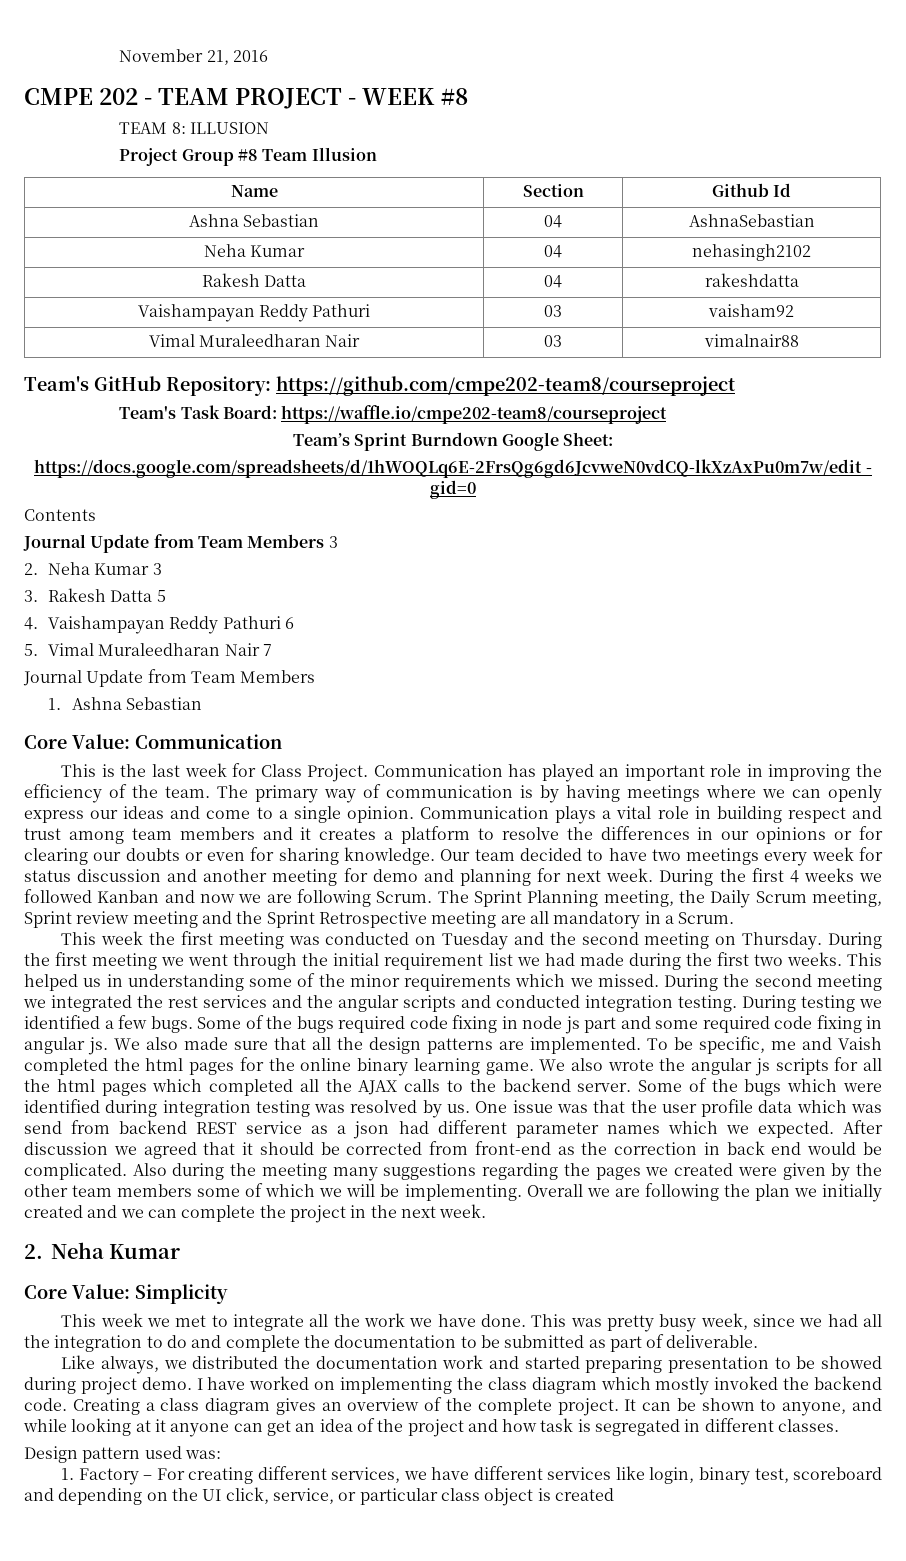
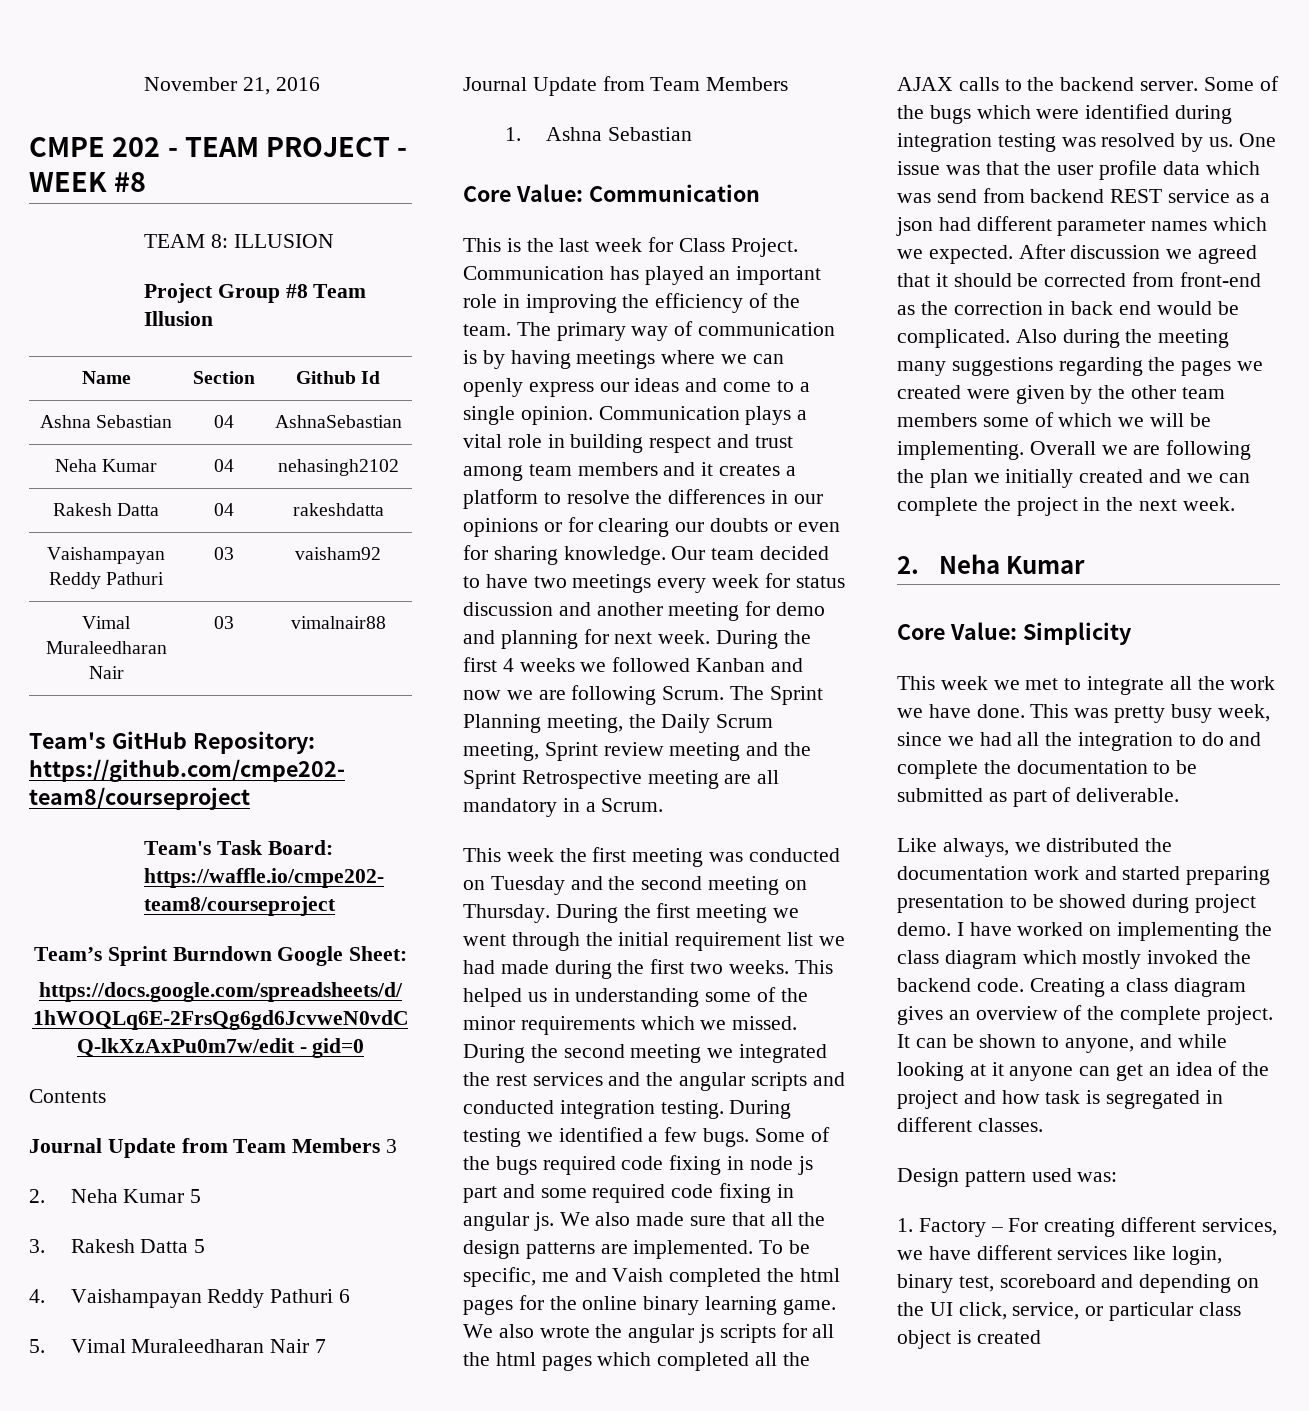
- 2. Neha Kumar 3
+ 2. Neha Kumar 5

